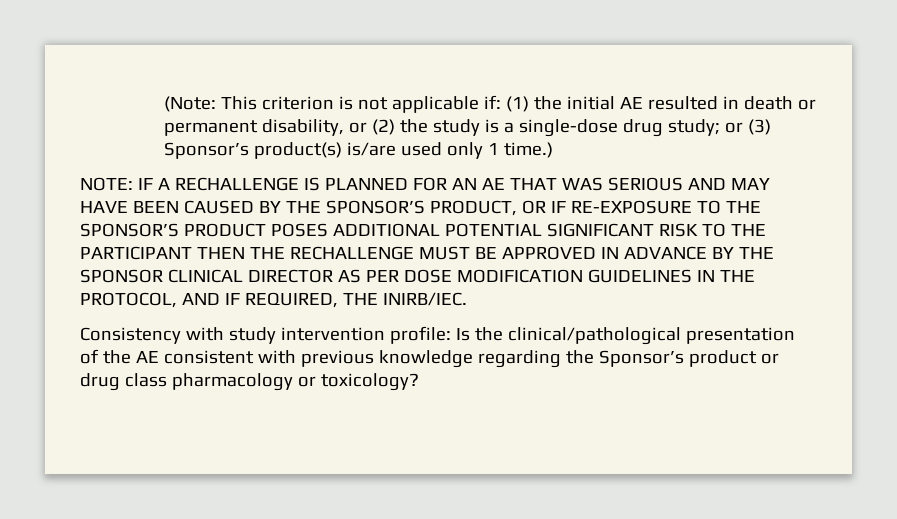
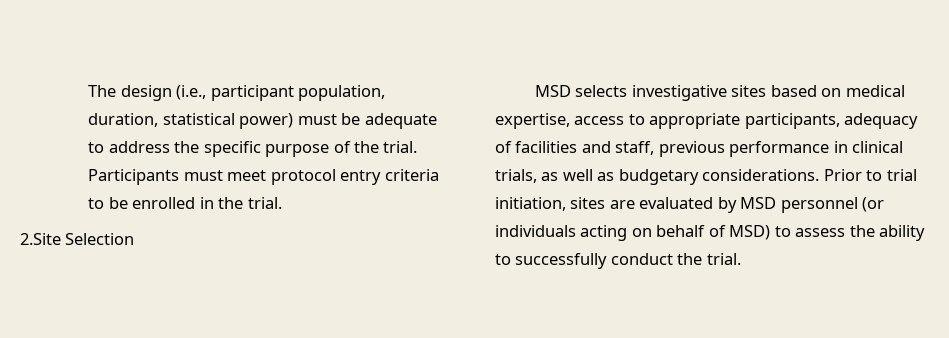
- (Note: This criterion is not applicable if: (1) the initial AE resulted in death or permanent disability, or (2) the study is a single-dose drug study; or (3) Sponsor’s product(s) is/are used only 1 time.)
- NOTE: IF A RECHALLENGE IS PLANNED FOR AN AE THAT WAS SERIOUS AND MAY HAVE BEEN CAUSED BY THE SPONSOR’S PRODUCT, OR IF RE-EXPOSURE TO THE SPONSOR’S PRODUCT POSES ADDITIONAL POTENTIAL SIGNIFICANT RISK TO THE PARTICIPANT THEN THE RECHALLENGE MUST BE APPROVED IN ADVANCE BY THE SPONSOR CLINICAL DIRECTOR AS PER DOSE MODIFICATION GUIDELINES IN THE PROTOCOL, AND IF REQUIRED, THE INIRB/IEC.
- Consistency with study intervention profile: Is the clinical/pathological presentation of the AE consistent with previous knowledge regarding the Sponsor’s product or drug class pharmacology or toxicology?
+ The design (i.e., participant population, duration, statistical power) must be adequate to address the specific purpose of the trial. Participants must meet protocol entry criteria to be enrolled in the trial.
+ 2.Site Selection
+ MSD selects investigative sites based on medical expertise, access to appropriate participants, adequacy of facilities and staff, previous performance in clinical trials, as well as budgetary considerations. Prior to trial initiation, sites are evaluated by MSD personnel (or individuals acting on behalf of MSD) to assess the ability to successfully conduct the trial.

